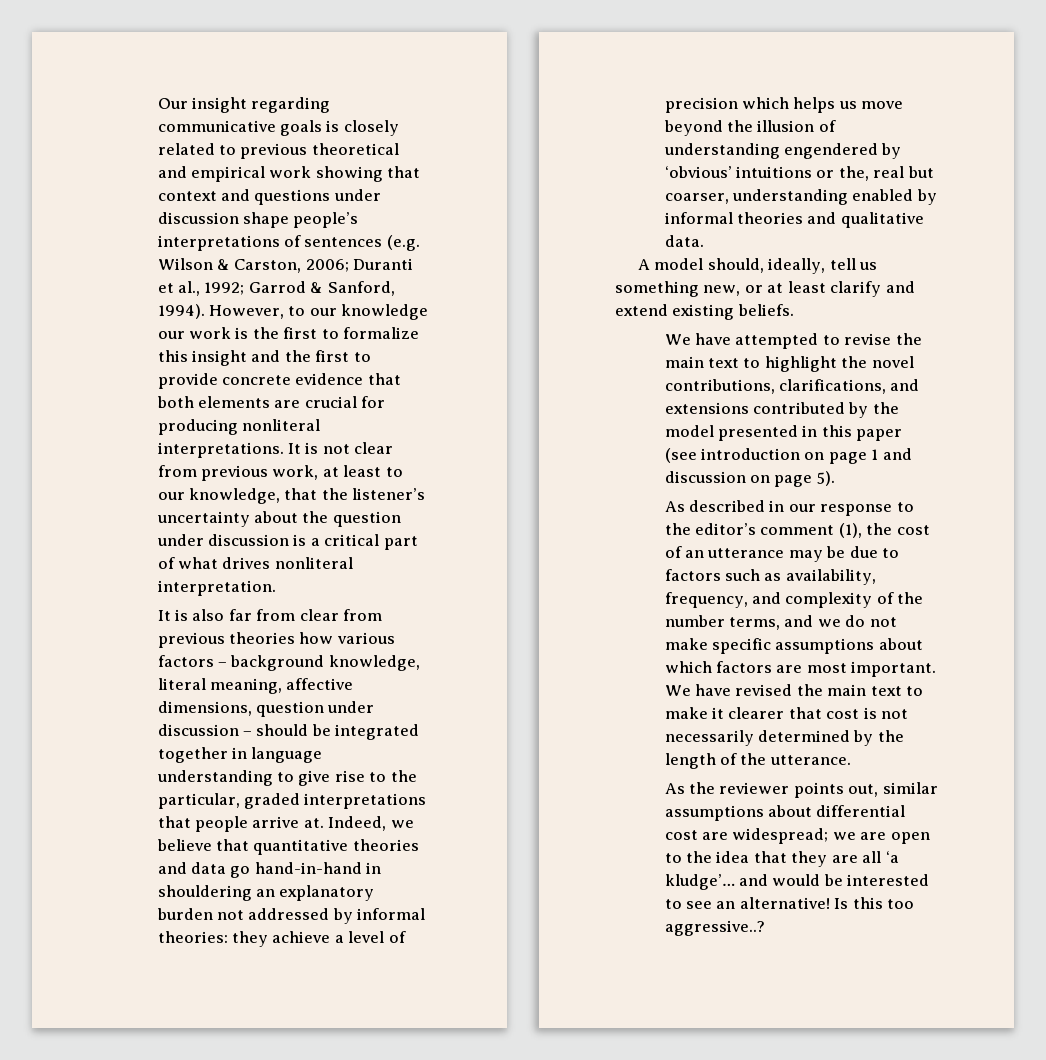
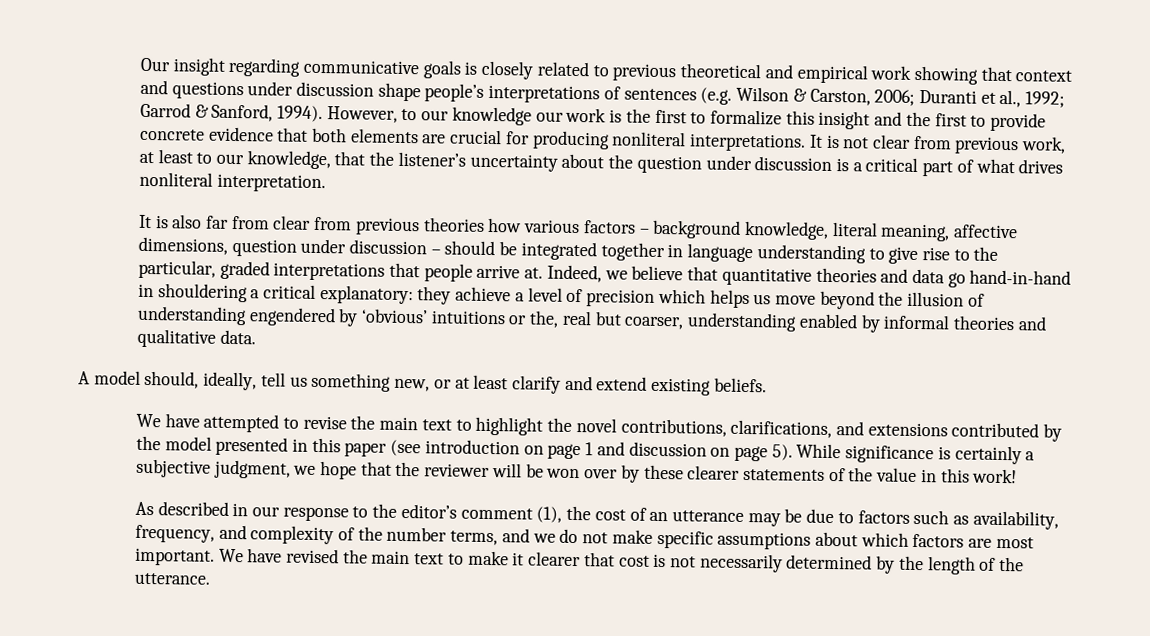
- Indeed, we believe that quantitative theories and data go hand-in-hand in shouldering an explanatory burden not addressed by informal theories: they achieve a level of precision which helps us move beyond the illusion of understanding engendered by ‘obvious’ intuitions or the, real but coarser, understanding enabled by informal theories and qualitative data.
+ Indeed, we believe that quantitative theories and data go hand-in-hand in shouldering a critical explanatory: they achieve a level of precision which helps us move beyond the illusion of understanding engendered by ‘obvious’ intuitions or the, real but coarser, understanding enabled by informal theories and qualitative data.
+ While significance is certainly a subjective judgment, we hope that the reviewer will be won over by these clearer statements of the value in this work!
- As the reviewer points out, similar assumptions about differential cost are widespread; we are open to the idea that they are all ‘a kludge’… and would be interested to see an alternative! Is this too aggressive..?

